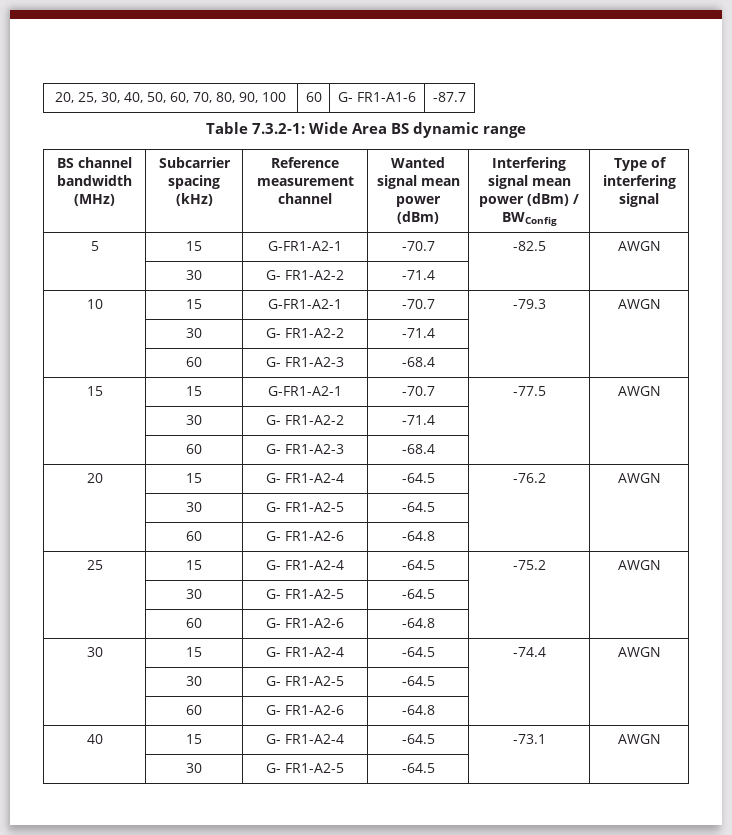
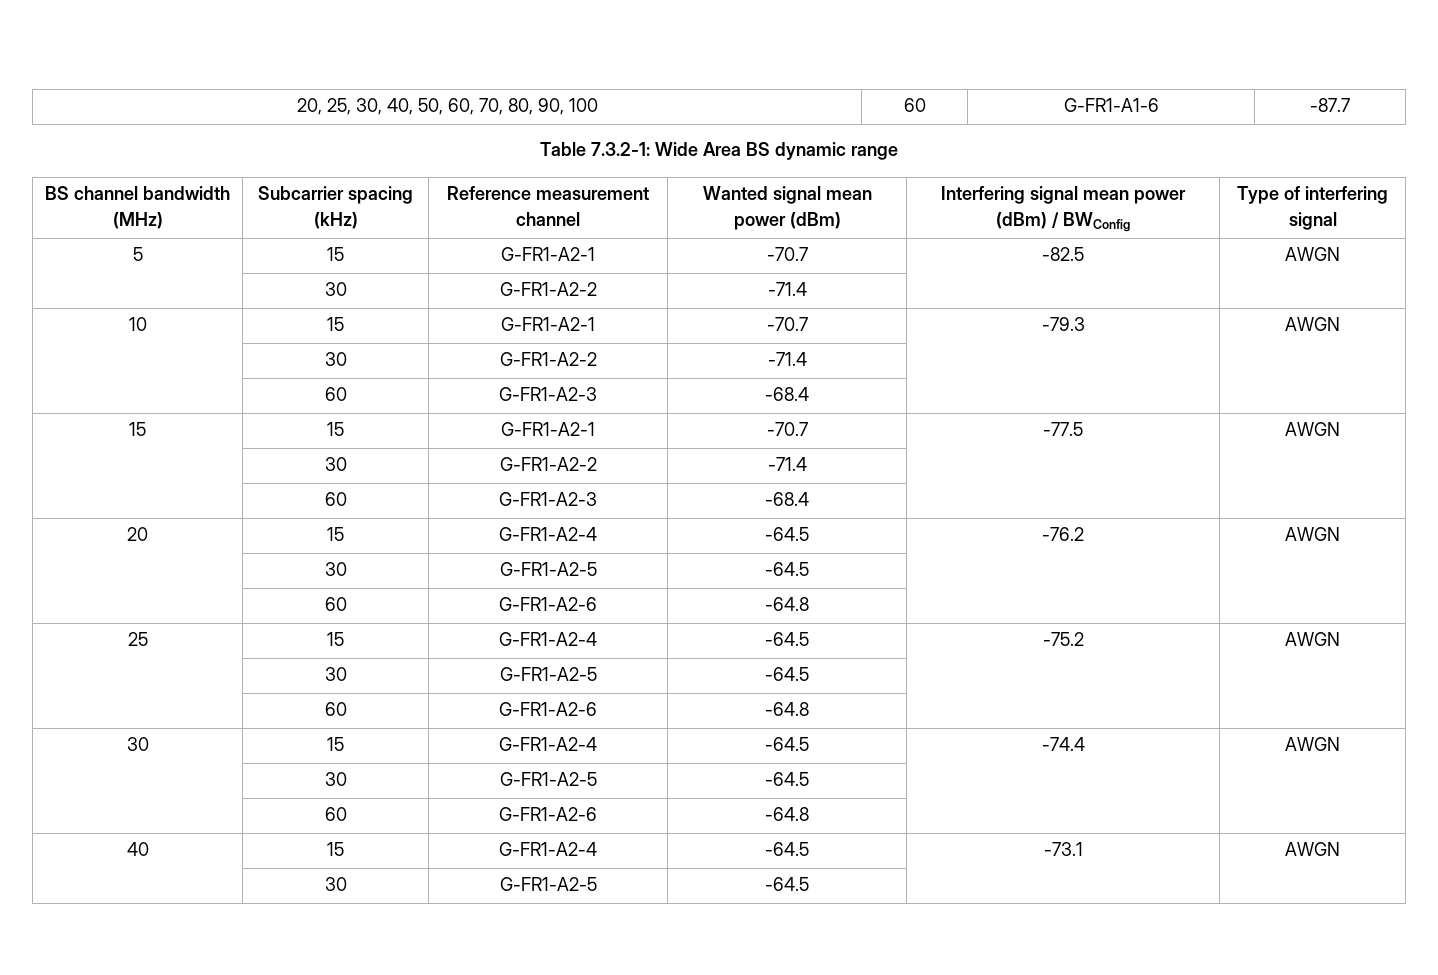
- 20, 25, 30, 40, 50, 60, 70, 80, 90, 100 | 60 | G- FR1-A1-6 | -87.7
+ 20, 25, 30, 40, 50, 60, 70, 80, 90, 100 | 60 | G-FR1-A1-6 | -87.7
  5 | 15 | G-FR1-A2-1 | -70.7 | -82.5 | AWGN
- | 30 | G- FR1-A2-2 | -71.4 | |
+ | 30 | G-FR1-A2-2 | -71.4 | |
  10 | 15 | G-FR1-A2-1 | -70.7 | -79.3 | AWGN
- | 30 | G- FR1-A2-2 | -71.4 | |
- | 60 | G- FR1-A2-3 | -68.4 | |
+ | 30 | G-FR1-A2-2 | -71.4 | |
+ | 60 | G-FR1-A2-3 | -68.4 | |
  15 | 15 | G-FR1-A2-1 | -70.7 | -77.5 | AWGN
- | 30 | G- FR1-A2-2 | -71.4 | |
- | 60 | G- FR1-A2-3 | -68.4 | |
+ | 30 | G-FR1-A2-2 | -71.4 | |
+ | 60 | G-FR1-A2-3 | -68.4 | |
- 20 | 15 | G- FR1-A2-4 | -64.5 | -76.2 | AWGN
- | 30 | G- FR1-A2-5 | -64.5 | |
- | 60 | G- FR1-A2-6 | -64.8 | |
+ 20 | 15 | G-FR1-A2-4 | -64.5 | -76.2 | AWGN
+ | 30 | G-FR1-A2-5 | -64.5 | |
+ | 60 | G-FR1-A2-6 | -64.8 | |
- 25 | 15 | G- FR1-A2-4 | -64.5 | -75.2 | AWGN
- | 30 | G- FR1-A2-5 | -64.5 | |
- | 60 | G- FR1-A2-6 | -64.8 | |
+ 25 | 15 | G-FR1-A2-4 | -64.5 | -75.2 | AWGN
+ | 30 | G-FR1-A2-5 | -64.5 | |
+ | 60 | G-FR1-A2-6 | -64.8 | |
- 30 | 15 | G- FR1-A2-4 | -64.5 | -74.4 | AWGN
- | 30 | G- FR1-A2-5 | -64.5 | |
- | 60 | G- FR1-A2-6 | -64.8 | |
+ 30 | 15 | G-FR1-A2-4 | -64.5 | -74.4 | AWGN
+ | 30 | G-FR1-A2-5 | -64.5 | |
+ | 60 | G-FR1-A2-6 | -64.8 | |
- 40 | 15 | G- FR1-A2-4 | -64.5 | -73.1 | AWGN
- | 30 | G- FR1-A2-5 | -64.5 | |
+ 40 | 15 | G-FR1-A2-4 | -64.5 | -73.1 | AWGN
+ | 30 | G-FR1-A2-5 | -64.5 | |

